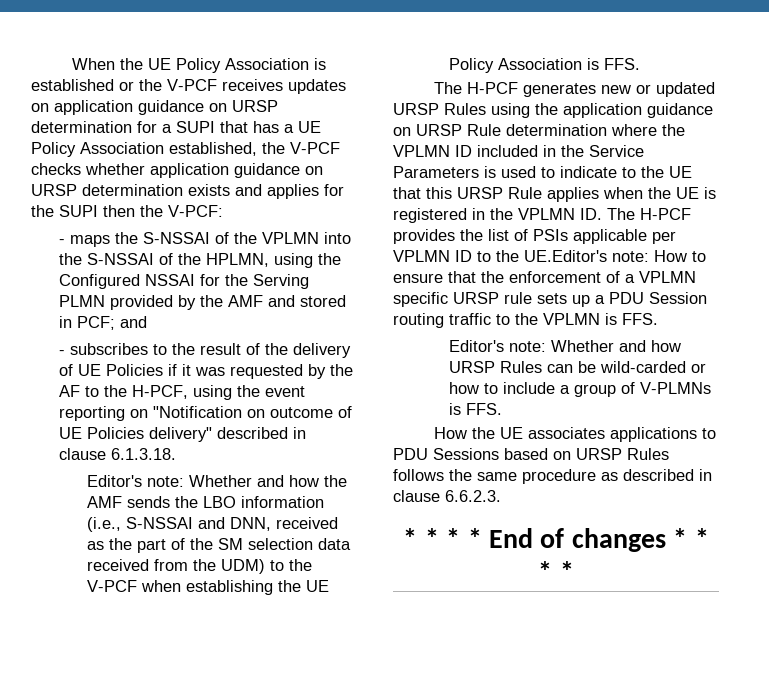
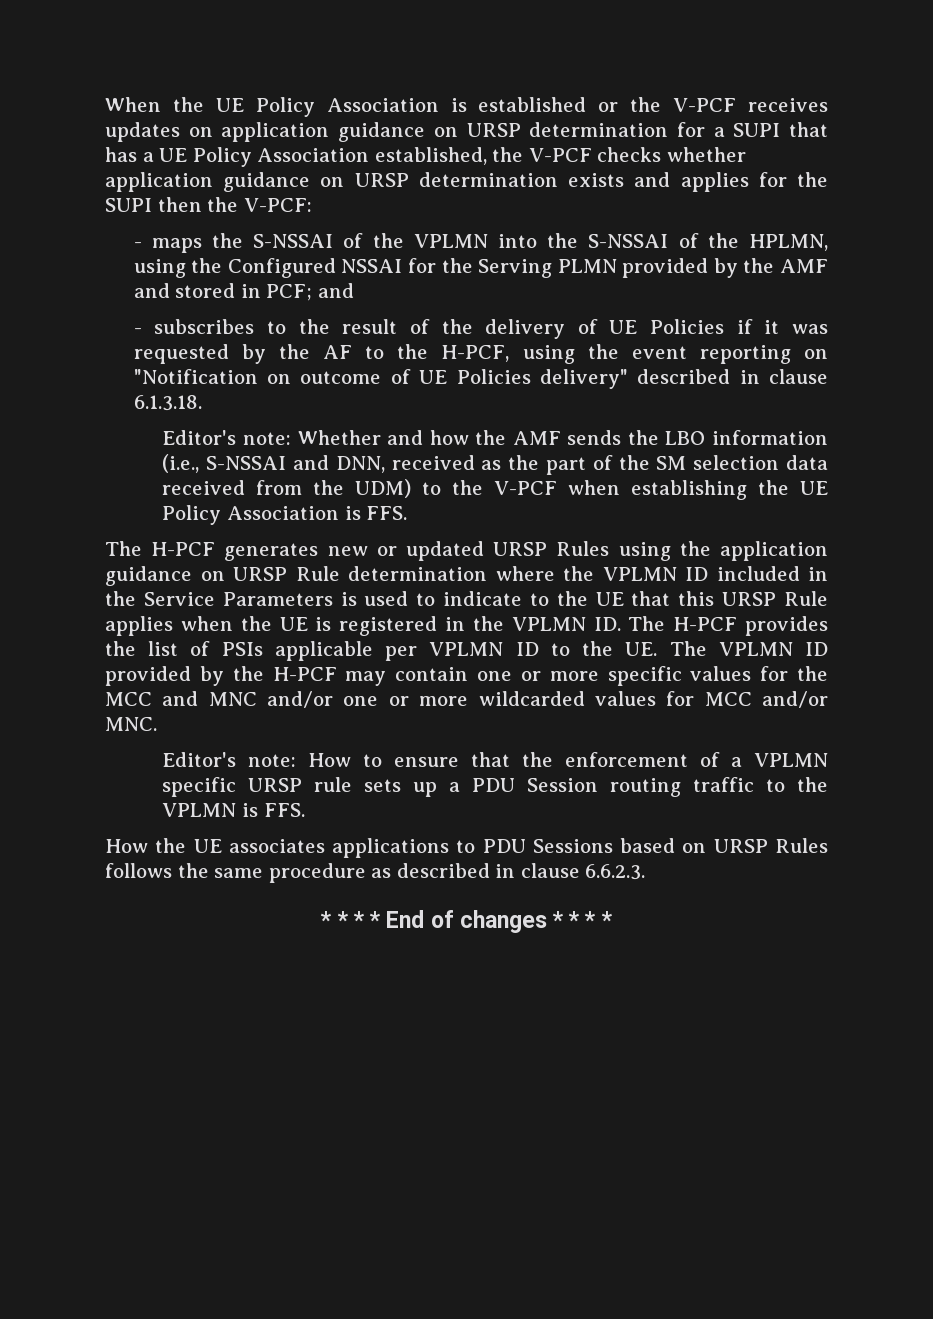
- The H-PCF generates new or updated URSP Rules using the application guidance on URSP Rule determination where the VPLMN ID included in the Service Parameters is used to indicate to the UE that this URSP Rule applies when the UE is registered in the VPLMN ID. The H-PCF provides the list of PSIs applicable per VPLMN ID to the UE.Editor's note:
+ The H-PCF generates new or updated URSP Rules using the application guidance on URSP Rule determination where the VPLMN ID included in the Service Parameters is used to indicate to the UE that this URSP Rule applies when the UE is registered in the VPLMN ID. The H-PCF provides the list of PSIs applicable per VPLMN ID to the UE. The VPLMN ID provided by the H-PCF may contain one or more specific values for the MCC and MNC and/or one or more wildcarded values for MCC and/or MNC.
+ Editor's note:
- Editor's note: Whether and how URSP Rules can be wild-carded or how to include a group of V-PLMNs is FFS.

